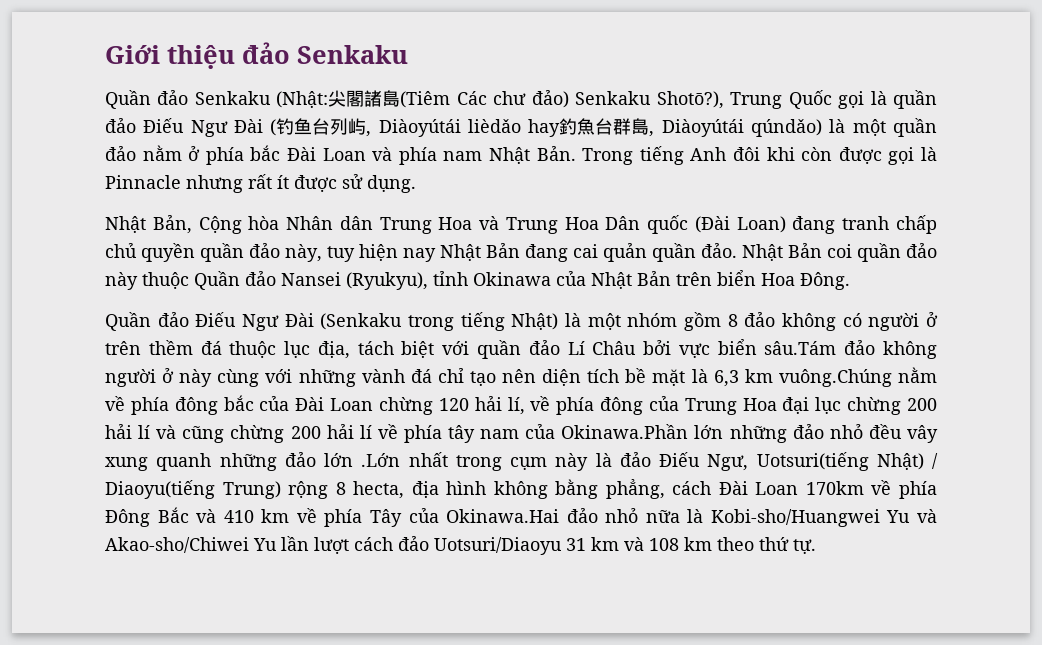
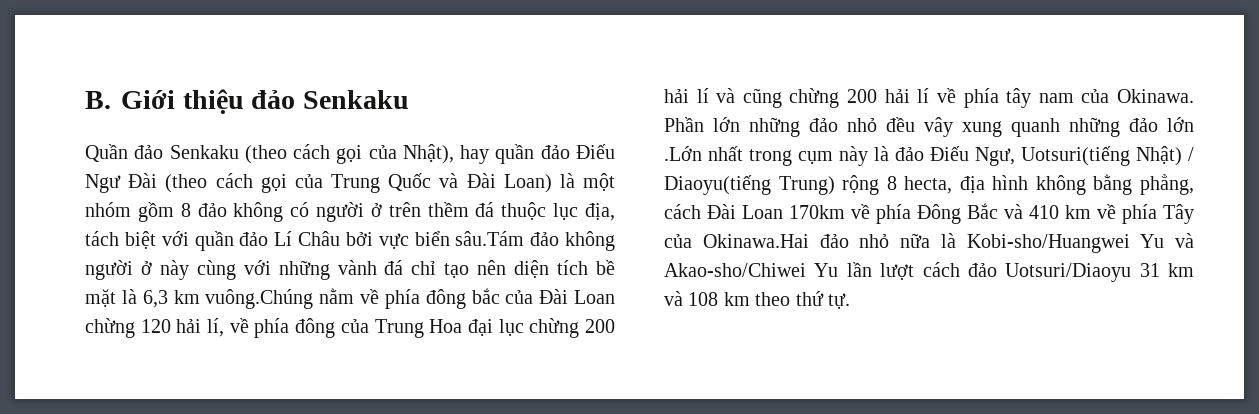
- Giới thiệu đảo Senkaku
+ B. Giới thiệu đảo Senkaku
- Quần đảo Senkaku (Nhật:尖閣諸島(Tiêm Các chư đảo) Senkaku Shotō?), Trung Quốc gọi là quần đảo Điếu Ngư Đài (钓鱼台列屿, Diàoyútái lièdǎo hay釣魚台群島, Diàoyútái qúndǎo) là một quần đảo nằm ở phía bắc Đài Loan và phía nam Nhật Bản. Trong tiếng Anh đôi khi còn được gọi là Pinnacle nhưng rất ít được sử dụng.
- Nhật Bản, Cộng hòa Nhân dân Trung Hoa và Trung Hoa Dân quốc (Đài Loan) đang tranh chấp chủ quyền quần đảo này, tuy hiện nay Nhật Bản đang cai quản quần đảo. Nhật Bản coi quần đảo này thuộc Quần đảo Nansei (Ryukyu), tỉnh Okinawa của Nhật Bản trên biển Hoa Đông.
- Quần đảo Điếu Ngư Đài (Senkaku trong tiếng Nhật) là một nhóm gồm 8 đảo không có người ở trên thềm đá thuộc lục địa, tách biệt với quần đảo Lí Châu bởi vực biển sâu.Tám đảo không người ở này cùng với những vành đá chỉ tạo nên diện tích bề mặt là 6,3 km vuông.Chúng nằm về phía đông bắc của Đài Loan chừng 120 hải lí, về phía đông của Trung Hoa đại lục chừng 200 hải lí và cũng chừng 200 hải lí về phía tây nam của Okinawa.Phần lớn những đảo nhỏ đều vây xung quanh những đảo lớn .Lớn nhất trong cụm này là đảo Điếu Ngư, Uotsuri(tiếng Nhật) / Diaoyu(tiếng Trung) rộng 8 hecta, địa hình không bằng phẳng, cách Đài Loan 170km về phía Đông Bắc và 410 km về phía Tây của Okinawa.Hai đảo nhỏ nữa là Kobi-sho/Huangwei Yu và Akao-sho/Chiwei Yu lần lượt cách đảo Uotsuri/Diaoyu 31 km và 108 km theo thứ tự.
+ Quần đảo Senkaku (theo cách gọi của Nhật), hay quần đảo Điếu Ngư Đài (theo cách gọi của Trung Quốc và Đài Loan) là một nhóm gồm 8 đảo không có người ở trên thềm đá thuộc lục địa, tách biệt với quần đảo Lí Châu bởi vực biển sâu.Tám đảo không người ở này cùng với những vành đá chỉ tạo nên diện tích bề mặt là 6,3 km vuông.Chúng nằm về phía đông bắc của Đài Loan chừng 120 hải lí, về phía đông của Trung Hoa đại lục chừng 200 hải lí và cũng chừng 200 hải lí về phía tây nam của Okinawa. Phần lớn những đảo nhỏ đều vây xung quanh những đảo lớn .Lớn nhất trong cụm này là đảo Điếu Ngư, Uotsuri(tiếng Nhật) / Diaoyu(tiếng Trung) rộng 8 hecta, địa hình không bằng phẳng, cách Đài Loan 170km về phía Đông Bắc và 410 km về phía Tây của Okinawa.Hai đảo nhỏ nữa là Kobi-sho/Huangwei Yu và Akao-sho/Chiwei Yu lần lượt cách đảo Uotsuri/Diaoyu 31 km và 108 km theo thứ tự.

